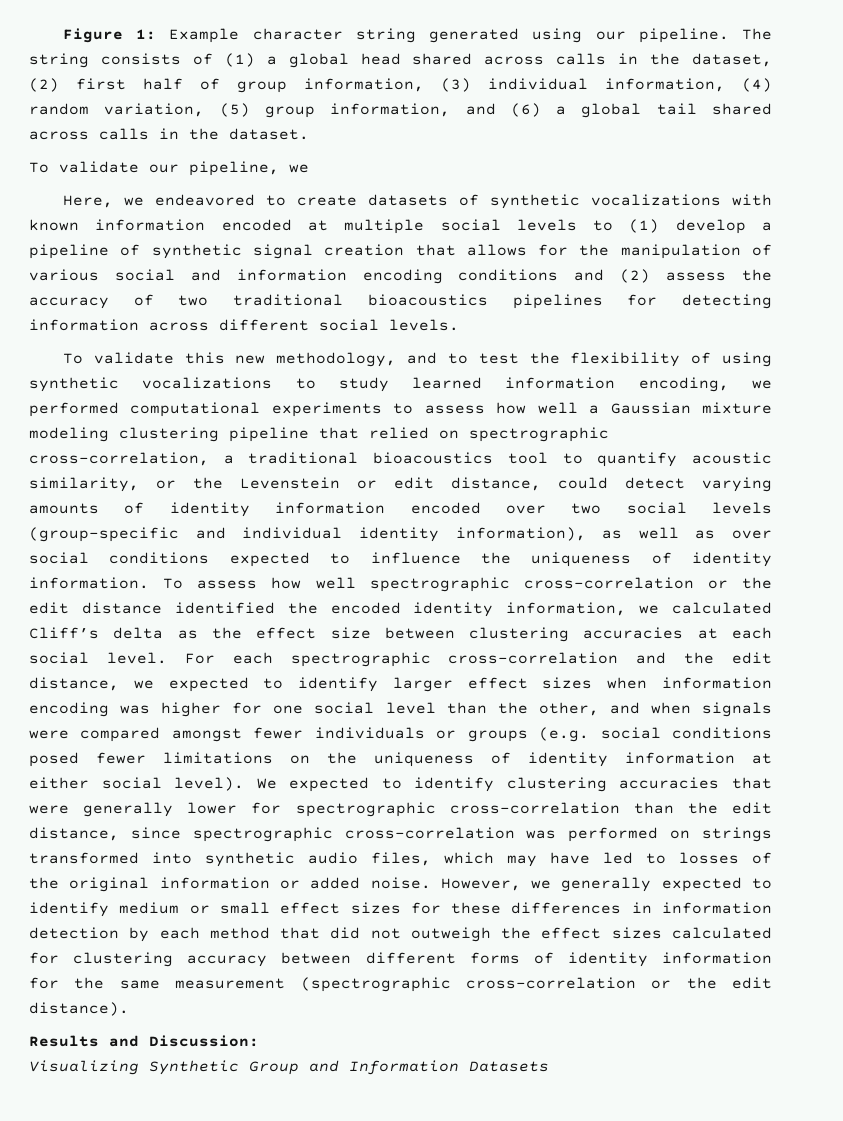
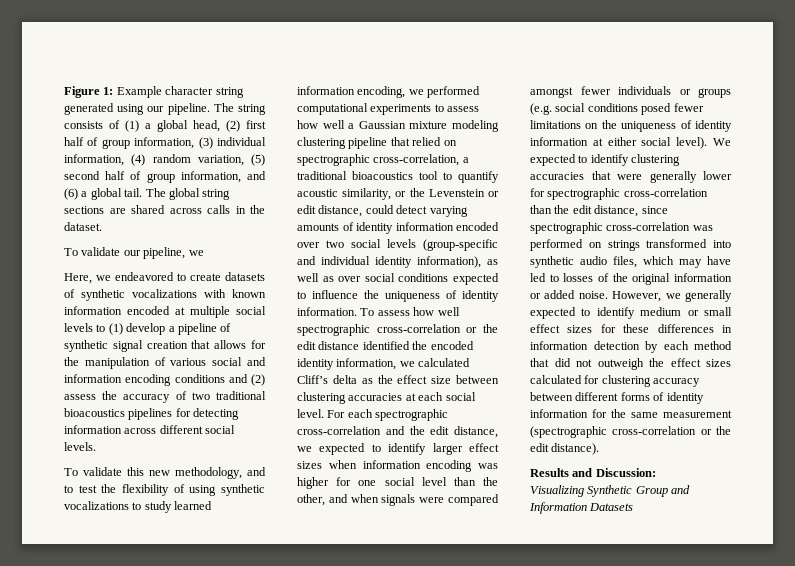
- The string consists of (1) a global head shared across calls in the dataset, (2) first half of group information, (3) individual information, (4) random variation, (5) group information, and (6) a global tail shared across calls in the dataset.
+ The string consists of (1) a global head, (2) first half of group information, (3) individual information, (4) random variation, (5) second half of group information, and (6) a global tail. The global string sections are shared across calls in the dataset.

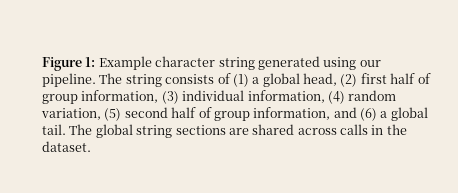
- To validate our pipeline, we
- Here, we endeavored to create datasets of synthetic vocalizations with known information encoded at multiple social levels to (1) develop a pipeline of synthetic signal creation that allows for the manipulation of various social and information encoding conditions and (2) assess the accuracy of two traditional bioacoustics pipelines for detecting information across different social levels.
- To validate this new methodology, and to test the flexibility of using synthetic vocalizations to study learned information encoding, we performed computational experiments to assess how well a Gaussian mixture modeling clustering pipeline that relied on spectrographic cross-correlation, a traditional bioacoustics tool to quantify acoustic similarity, or the Levenstein or edit distance, could detect varying amounts of identity information encoded over two social levels (group-specific and individual identity information), as well as over social conditions expected to influence the uniqueness of identity information. To assess how well spectrographic cross-correlation or the edit distance identified the encoded identity information, we calculated Cliff’s delta as the effect size between clustering accuracies at each social level. For each spectrographic cross-correlation and the edit distance, we expected to identify larger effect sizes when information encoding was higher for one social level than the other, and when signals were compared amongst fewer individuals or groups (e.g. social conditions posed fewer limitations on the uniqueness of identity information at either social level). We expected to identify clustering accuracies that were generally lower for spectrographic cross-correlation than the edit distance, since spectrographic cross-correlation was performed on strings transformed into synthetic audio files, which may have led to losses of the original information or added noise. However, we generally expected to identify medium or small effect sizes for these differences in information detection by each method that did not outweigh the effect sizes calculated for clustering accuracy between different forms of identity information for the same measurement (spectrographic cross-correlation or the edit distance).
- Results and Discussion:
- Visualizing Synthetic Group and Information Datasets

